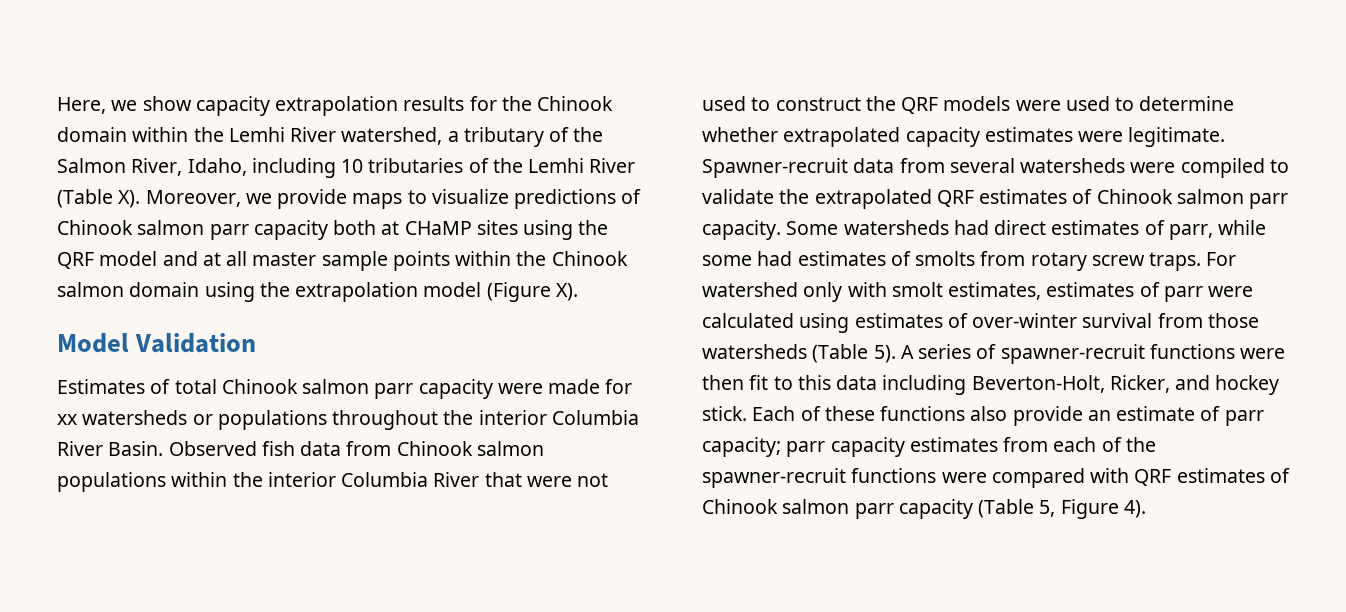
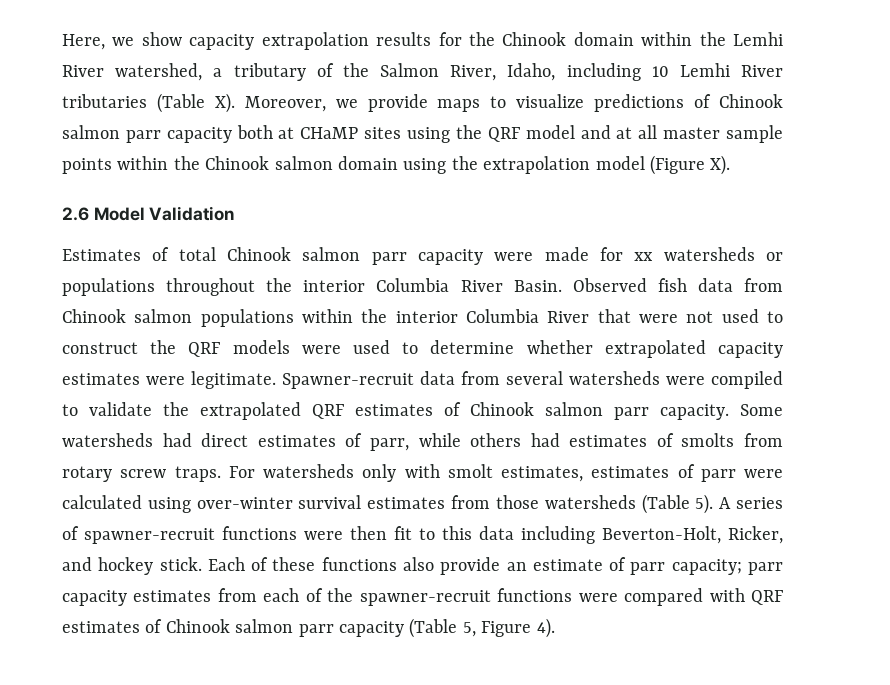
- Here, we show capacity extrapolation results for the Chinook domain within the Lemhi River watershed, a tributary of the Salmon River, Idaho, including 10 tributaries of the Lemhi River (Table X). Moreover, we provide maps to visualize predictions of Chinook salmon parr capacity both at CHaMP sites using the QRF model and at all master sample points within the Chinook salmon domain using the extrapolation model (Figure X).
+ Here, we show capacity extrapolation results for the Chinook domain within the Lemhi River watershed, a tributary of the Salmon River, Idaho, including 10 Lemhi River tributaries (Table X). Moreover, we provide maps to visualize predictions of Chinook salmon parr capacity both at CHaMP sites using the QRF model and at all master sample points within the Chinook salmon domain using the extrapolation model (Figure X).
- Model Validation
+ 2.6 Model Validation
- Some watersheds had direct estimates of parr, while some had estimates of smolts from rotary screw traps.
+ Some watersheds had direct estimates of parr, while others had estimates of smolts from rotary screw traps.
- For watershed only with smolt estimates, estimates of parr were calculated using estimates of over-winter survival from those watersheds (Table 5).
+ For watersheds only with smolt estimates, estimates of parr were calculated using over-winter survival estimates from those watersheds (Table 5).

